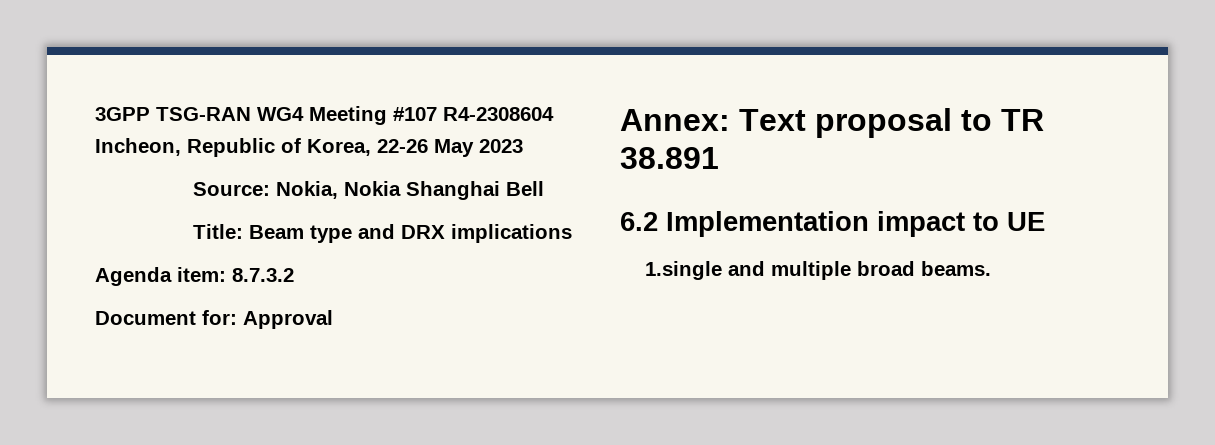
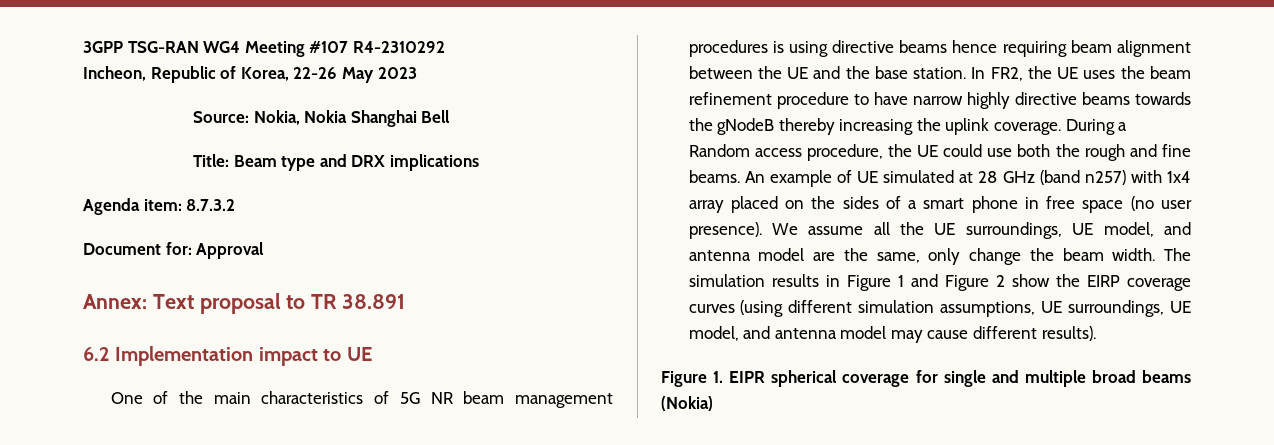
- 3GPP TSG-RAN WG4 Meeting #107 R4-2308604
+ 3GPP TSG-RAN WG4 Meeting #107 R4-2310292
- 1.single and multiple broad beams.
+ One of the main characteristics of 5G NR beam management procedures is using directive beams hence requiring beam alignment between the UE and the base station. In FR2, the UE uses the beam refinement procedure to have narrow highly directive beams towards the gNodeB thereby increasing the uplink coverage. During a Random access procedure, the UE could use both the rough and fine beams. An example of UE simulated at 28 GHz (band n257) with 1x4 array placed on the sides of a smart phone in free space (no user presence). We assume all the UE surroundings, UE model, and antenna model are the same, only change the beam width. The simulation results in Figure 1 and Figure 2 show the EIRP coverage curves (using different simulation assumptions, UE surroundings, UE model, and antenna model may cause different results).
+ Figure 1. EIPR spherical coverage for single and multiple broad beams (Nokia)

